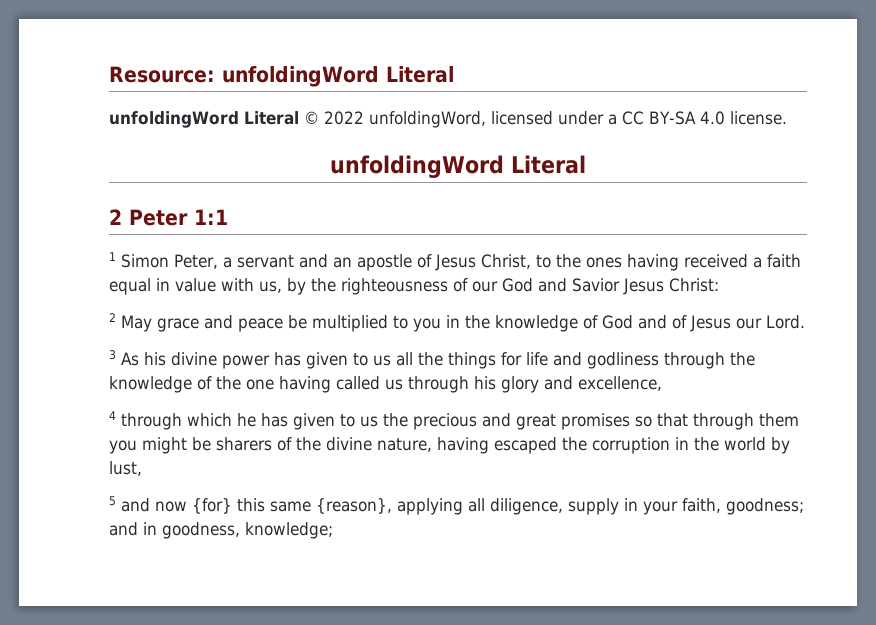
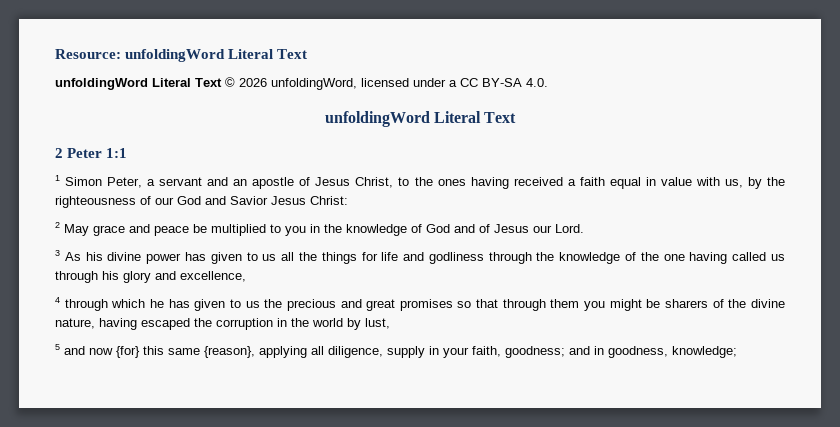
- Resource: unfoldingWord Literal
- unfoldingWord Literal © 2022 unfoldingWord, licensed under a CC BY-SA 4.0 license.
- unfoldingWord Literal
+ Resource: unfoldingWord Literal Text
+ unfoldingWord Literal Text © 2026 unfoldingWord, licensed under a CC BY-SA 4.0.
+ unfoldingWord Literal Text

